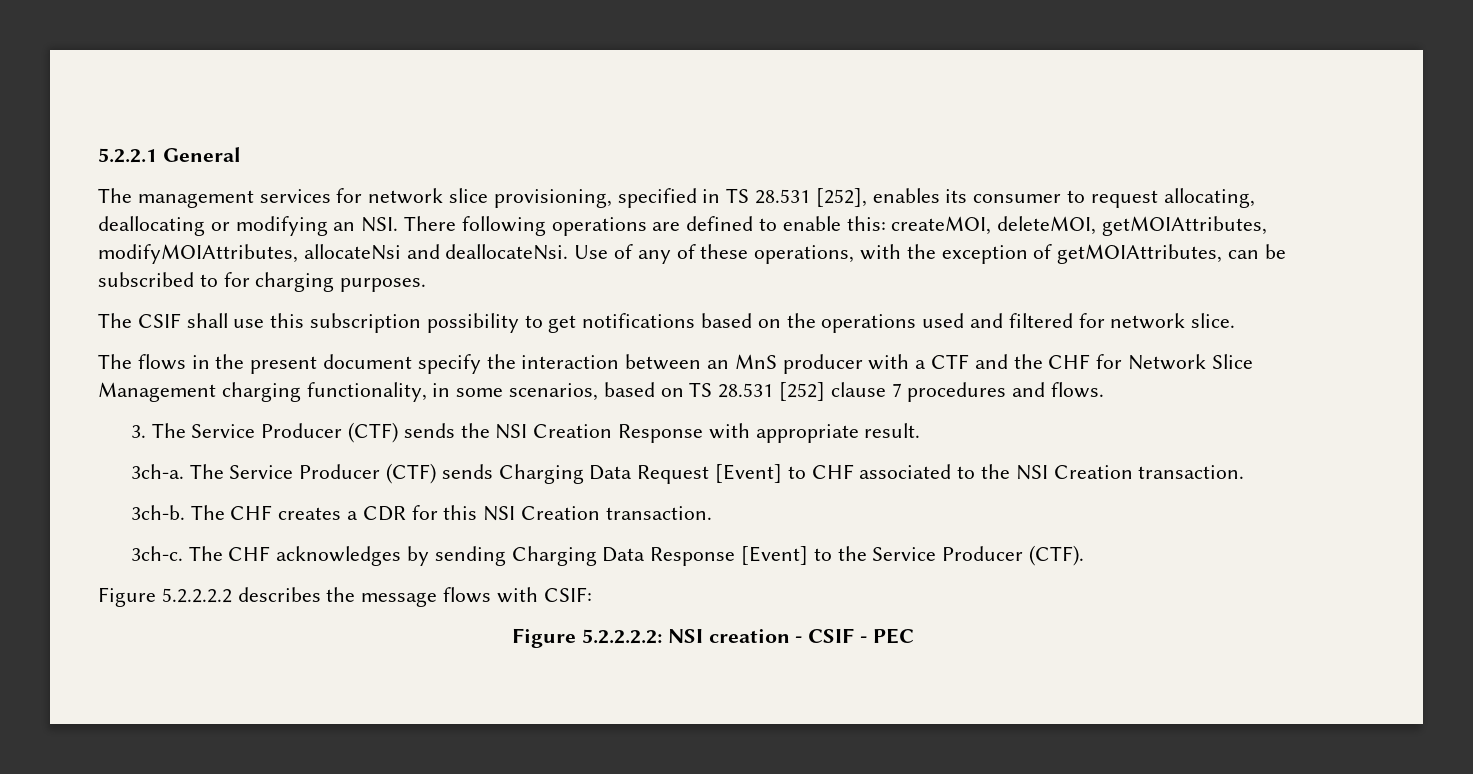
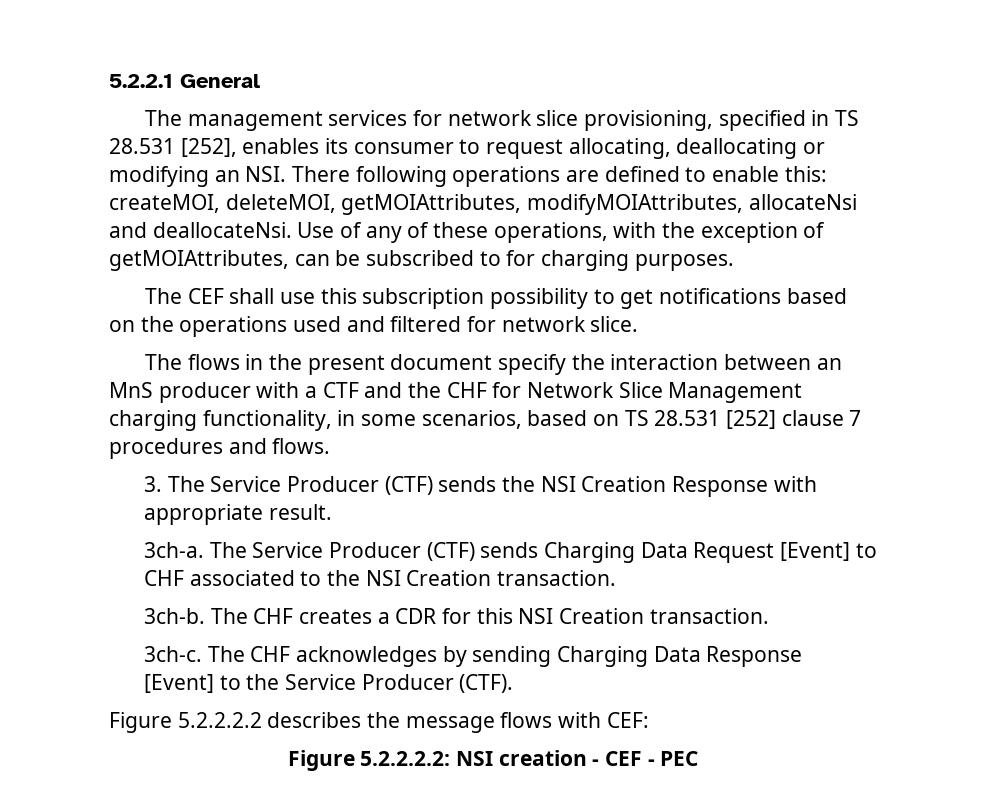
- The CSIF shall use this subscription possibility to get notifications based on the operations used and filtered for network slice.
+ The CEF shall use this subscription possibility to get notifications based on the operations used and filtered for network slice.
- Figure 5.2.2.2.2 describes the message flows with CSIF:
+ Figure 5.2.2.2.2 describes the message flows with CEF:
- Figure 5.2.2.2.2: NSI creation - CSIF - PEC
+ Figure 5.2.2.2.2: NSI creation - CEF - PEC

